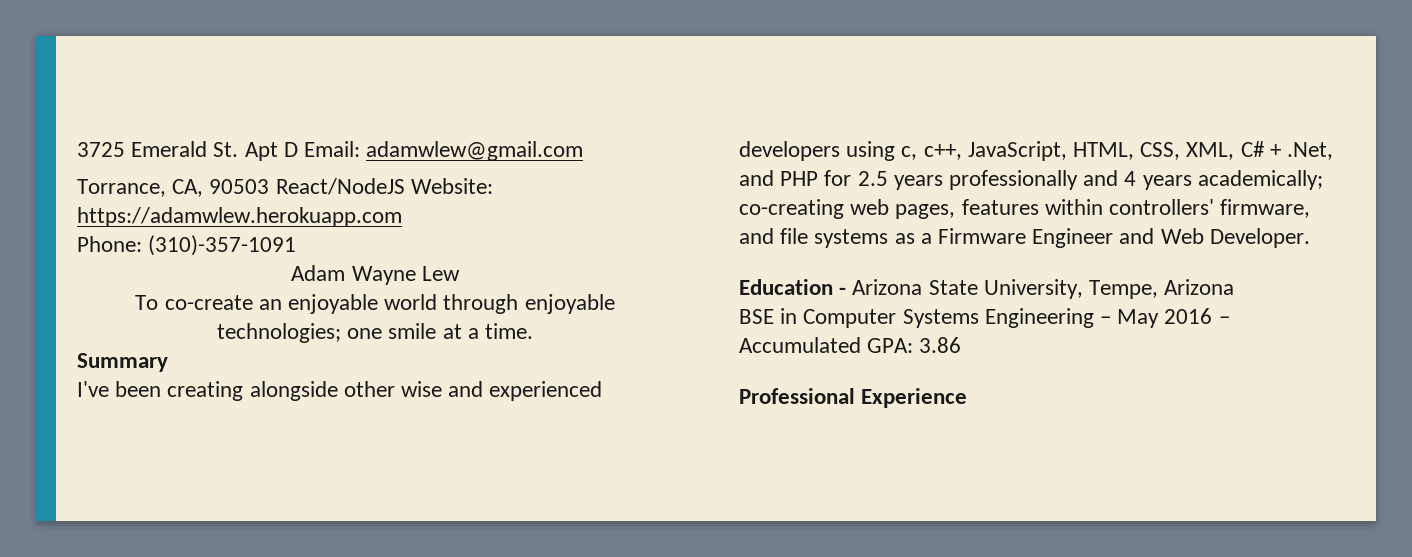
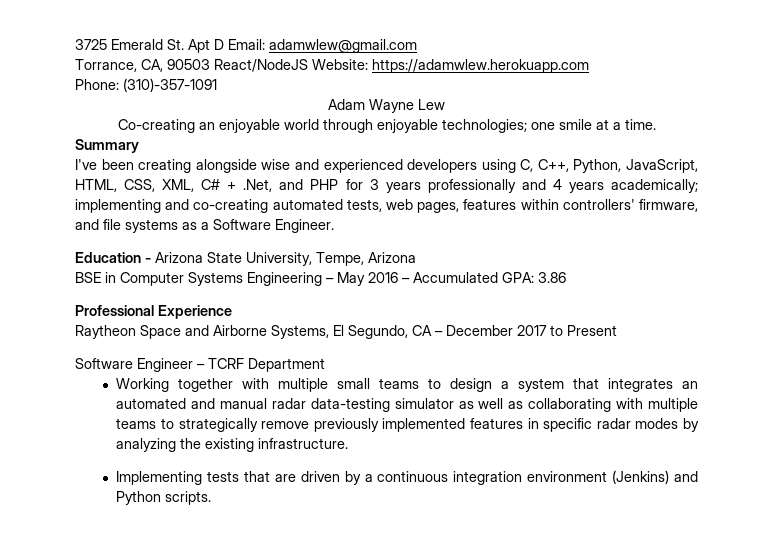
- To co-create an enjoyable world through enjoyable technologies; one smile at a time.
+ Co-creating an enjoyable world through enjoyable technologies; one smile at a time.
- I've been creating alongside other wise and experienced developers using c, c++, JavaScript, HTML, CSS, XML, C# + .Net, and PHP for 2.5 years professionally and 4 years academically; co-creating web pages, features within controllers' firmware, and file systems as a Firmware Engineer and Web Developer.
+ I've been creating alongside wise and experienced developers using C, C++, Python, JavaScript, HTML, CSS, XML, C# + .Net, and PHP for 3 years professionally and 4 years academically; implementing and co-creating automated tests, web pages, features within controllers' firmware, and file systems as a Software Engineer.
+ Raytheon Space and Airborne Systems, El Segundo, CA – December 2017 to Present
+ Software Engineer – TCRF Department
+ Working together with multiple small teams to design a system that integrates an automated and manual radar data-testing simulator as well as collaborating with multiple teams to strategically remove previously implemented features in specific radar modes by analyzing the existing infrastructure.
+ Implementing tests that are driven by a continuous integration environment (Jenkins) and Python scripts.

